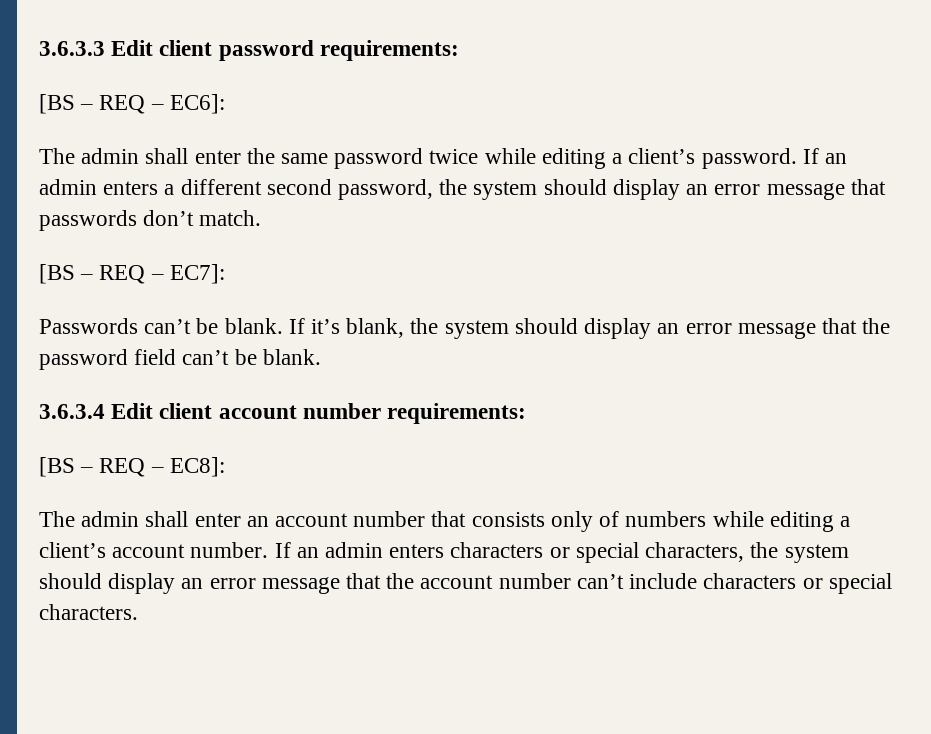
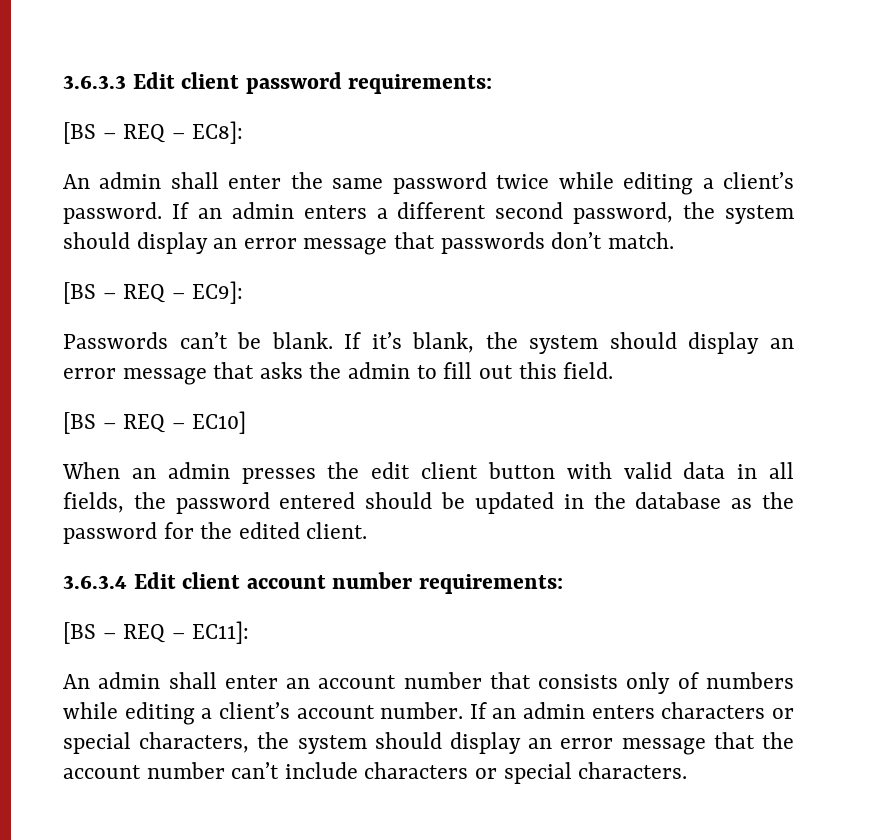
- [BS – REQ – EC6]:
- The admin shall enter the same password twice while editing a client’s password.
+ [BS – REQ – EC8]:
+ An admin shall enter the same password twice while editing a client’s password.
- [BS – REQ – EC7]:
+ [BS – REQ – EC9]:
- If it’s blank, the system should display an error message that the password field can’t be blank.
+ If it’s blank, the system should display an error message that asks the admin to fill out this field.
+ [BS – REQ – EC10]
+ When an admin presses the edit client button with valid data in all fields, the password entered should be updated in the database as the password for the edited client.
- [BS – REQ – EC8]:
- The admin shall enter an account number that consists only of numbers while editing a client’s account number.
+ [BS – REQ – EC11]:
+ An admin shall enter an account number that consists only of numbers while editing a client’s account number.

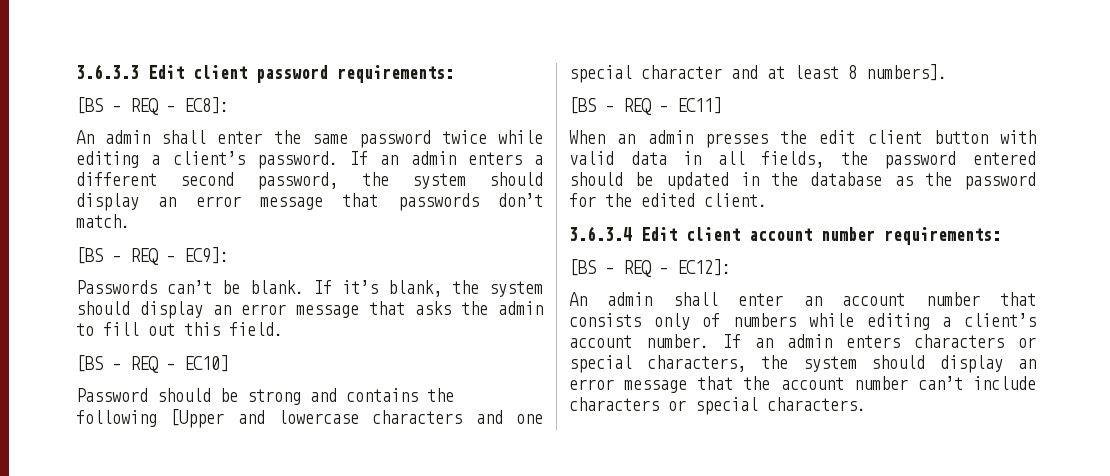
+ Password should be strong and contains the following [Upper and lowercase characters and one special character and at least 8 numbers].
+ [BS – REQ – EC11]
- [BS – REQ – EC11]:
+ [BS – REQ – EC12]:

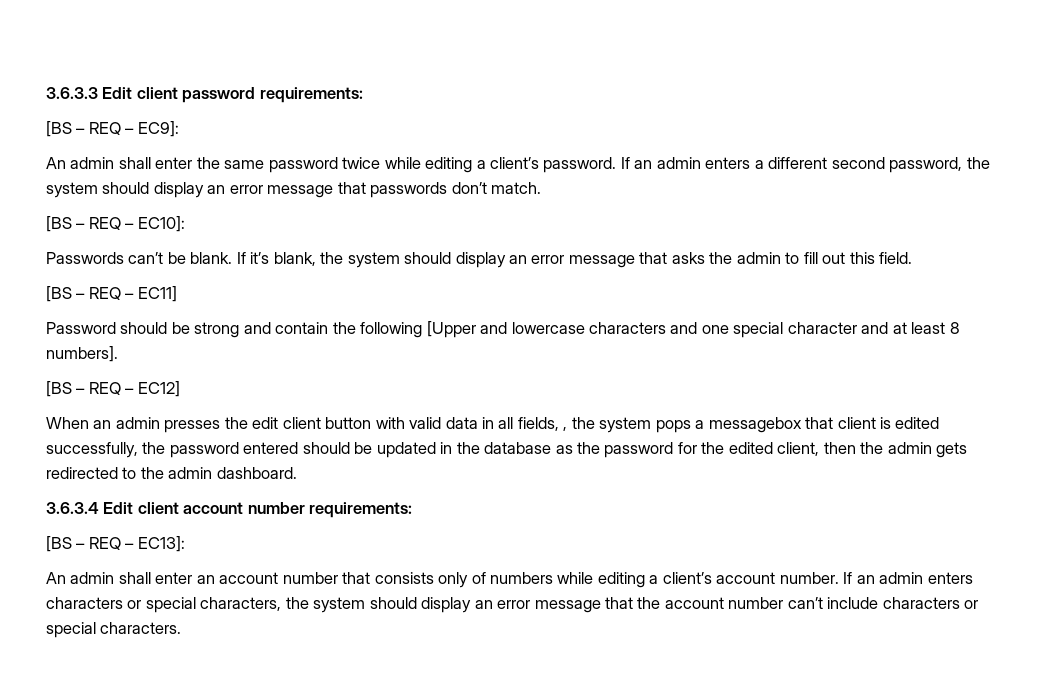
- [BS – REQ – EC8]:
+ [BS – REQ – EC9]:
- [BS – REQ – EC9]:
+ [BS – REQ – EC10]:
- [BS – REQ – EC10]
+ [BS – REQ – EC11]
- Password should be strong and contains the following [Upper and lowercase characters and one special character and at least 8 numbers].
+ Password should be strong and contain the following [Upper and lowercase characters and one special character and at least 8 numbers].
- [BS – REQ – EC11]
+ [BS – REQ – EC12]
- When an admin presses the edit client button with valid data in all fields, the password entered should be updated in the database as the password for the edited client.
+ When an admin presses the edit client button with valid data in all fields, , the system pops a messagebox that client is edited successfully, the password entered should be updated in the database as the password for the edited client, then the admin gets redirected to the admin dashboard.
- [BS – REQ – EC12]:
+ [BS – REQ – EC13]:

